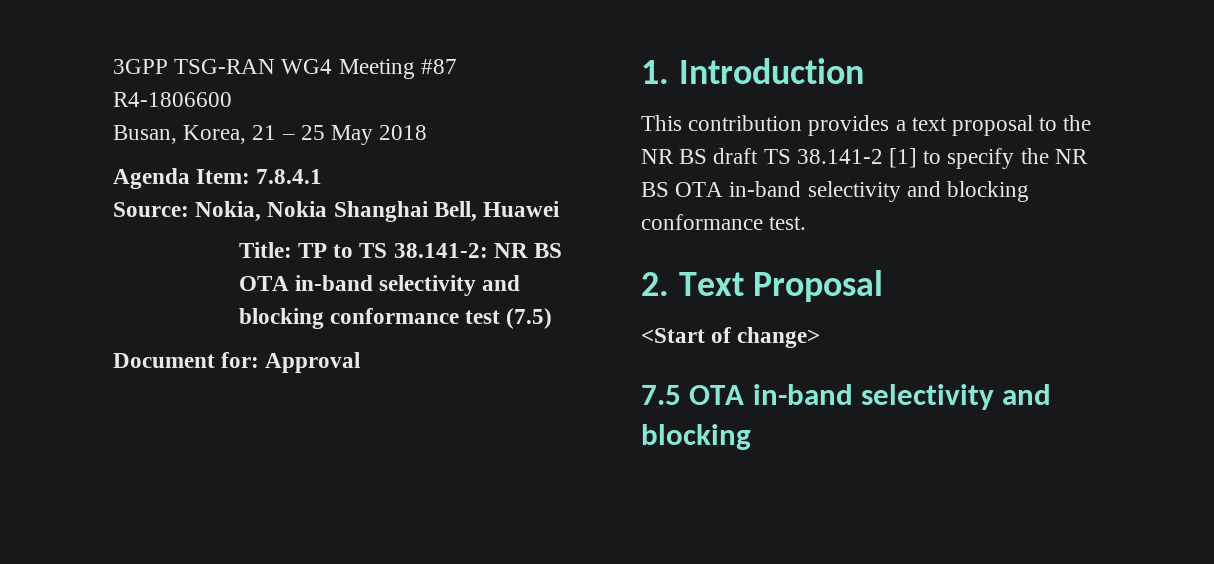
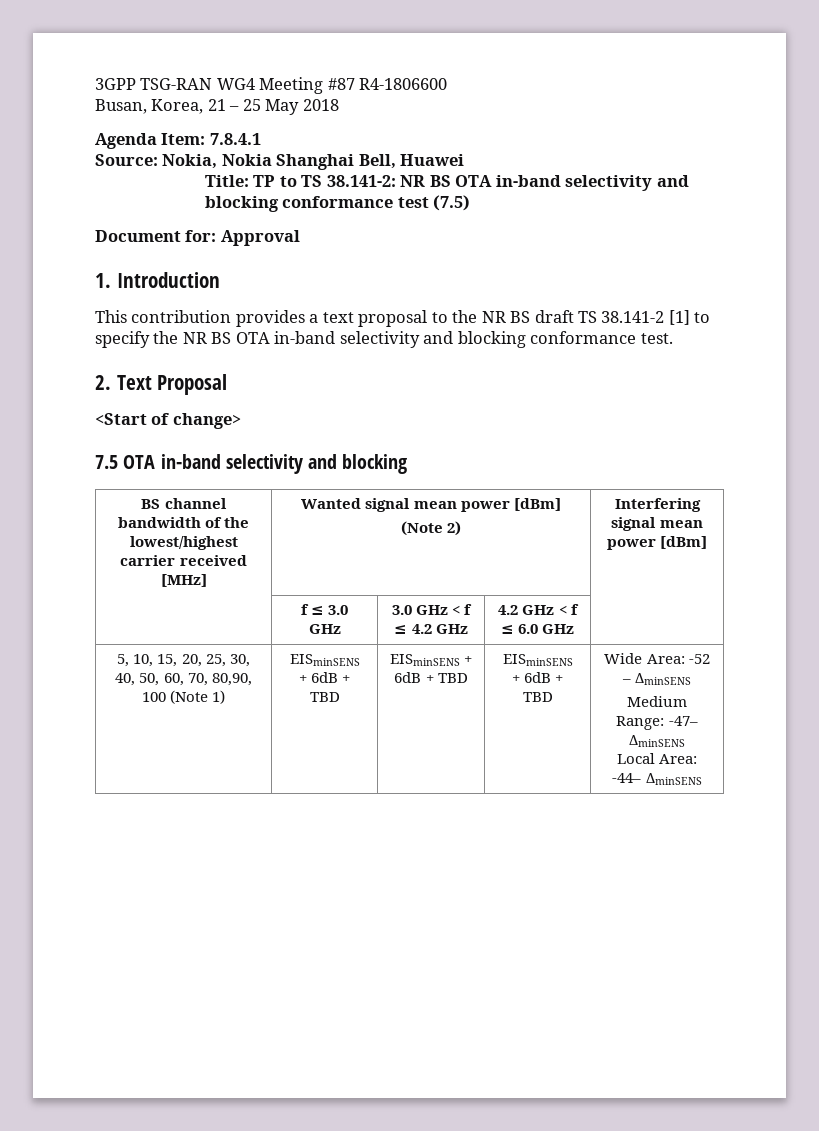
+ BS channel bandwidth of the lowest/highest carrier received [MHz] | Wanted signal mean power [dBm]
+ (Note 2) | Interfering signal mean power [dBm]
+ | f ≤ 3.0 GHz | 3.0 GHz < f ≤ 4.2 GHz | 4.2 GHz < f ≤ 6.0 GHz |
+ 5, 10, 15, 20, 25, 30, 40, 50, 60, 70, 80,90, 100 (Note 1) | EISminSENS + 6dB + TBD | EISminSENS + 6dB + TBD | EISminSENS + 6dB + TBD | Wide Area: -52 – ΔminSENS
+ Medium Range: -47– ΔminSENS
+ Local Area: -44– ΔminSENS

